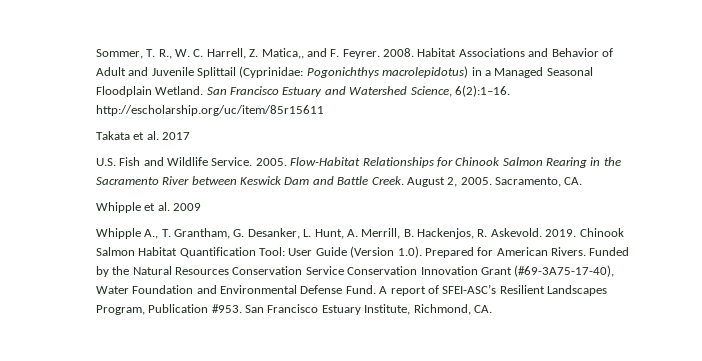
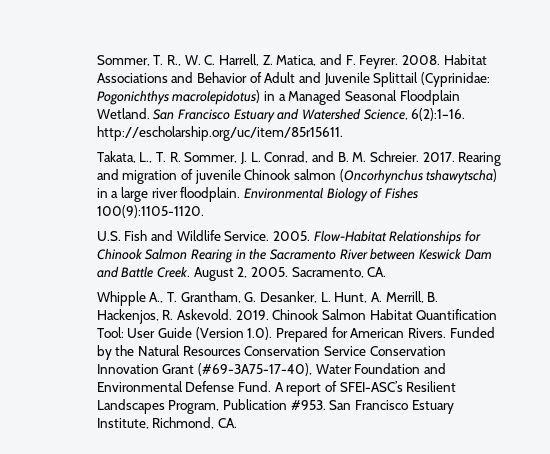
- Sommer, T. R., W. C. Harrell, Z. Matica,, and F. Feyrer.
+ Sommer, T. R., W. C. Harrell, Z. Matica, and F. Feyrer.
- San Francisco Estuary and Watershed Science, 6(2):1–16. http://escholarship.org/uc/item/85r15611
- Takata et al. 2017
+ San Francisco Estuary and Watershed Science, 6(2):1–16. http://escholarship.org/uc/item/85r15611.
+ Takata, L., T. R. Sommer, J. L. Conrad, and B. M. Schreier. 2017. Rearing and migration of juvenile Chinook salmon (Oncorhynchus tshawytscha) in a large river floodplain. Environmental Biology of Fishes 100(9):1105-1120.
- Whipple et al. 2009

